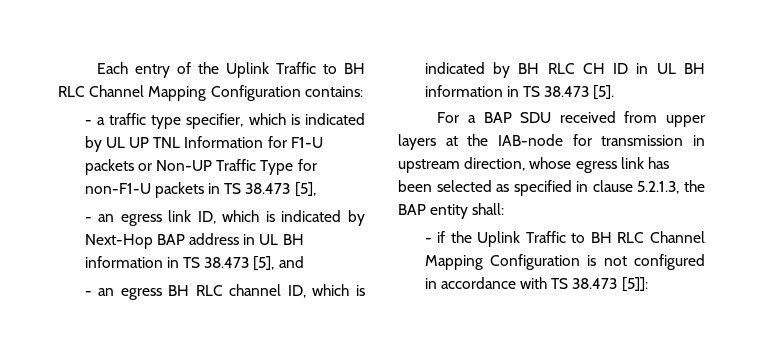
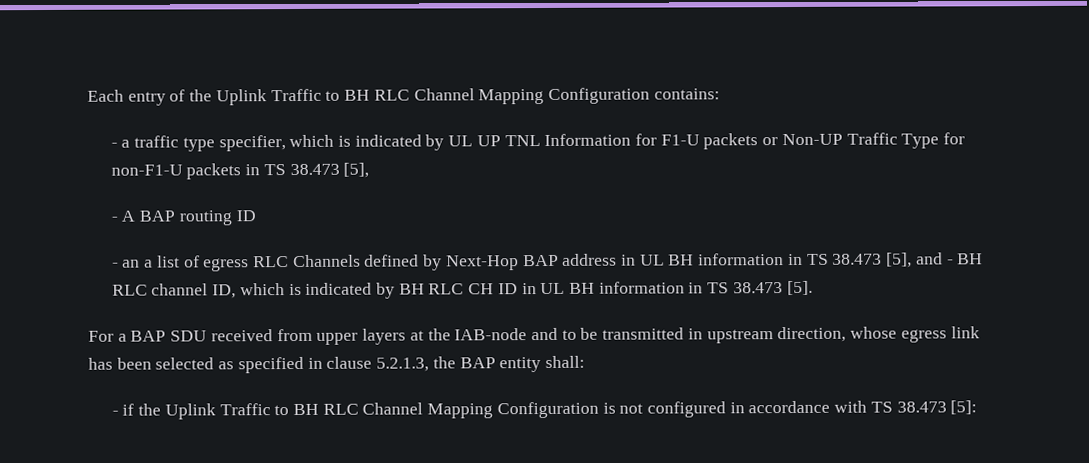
- - an egress link ID, which is indicated by Next-Hop BAP address in UL BH information in TS 38.473 [5], and
- - an egress BH RLC channel ID, which is indicated by BH RLC CH ID in UL BH information in TS 38.473 [5].
+ - A BAP routing ID
+ - an a list of egress RLC Channels defined by Next-Hop BAP address in UL BH information in TS 38.473 [5], and - BH RLC channel ID, which is indicated by BH RLC CH ID in UL BH information in TS 38.473 [5].
- For a BAP SDU received from upper layers at the IAB-node for transmission in upstream direction, whose egress link has been selected as specified in clause 5.2.1.3, the BAP entity shall:
+ For a BAP SDU received from upper layers at the IAB-node and to be transmitted in upstream direction, whose egress link has been selected as specified in clause 5.2.1.3, the BAP entity shall:
- - if the Uplink Traffic to BH RLC Channel Mapping Configuration is not configured in accordance with TS 38.473 [5]]:
+ - if the Uplink Traffic to BH RLC Channel Mapping Configuration is not configured in accordance with TS 38.473 [5]:

